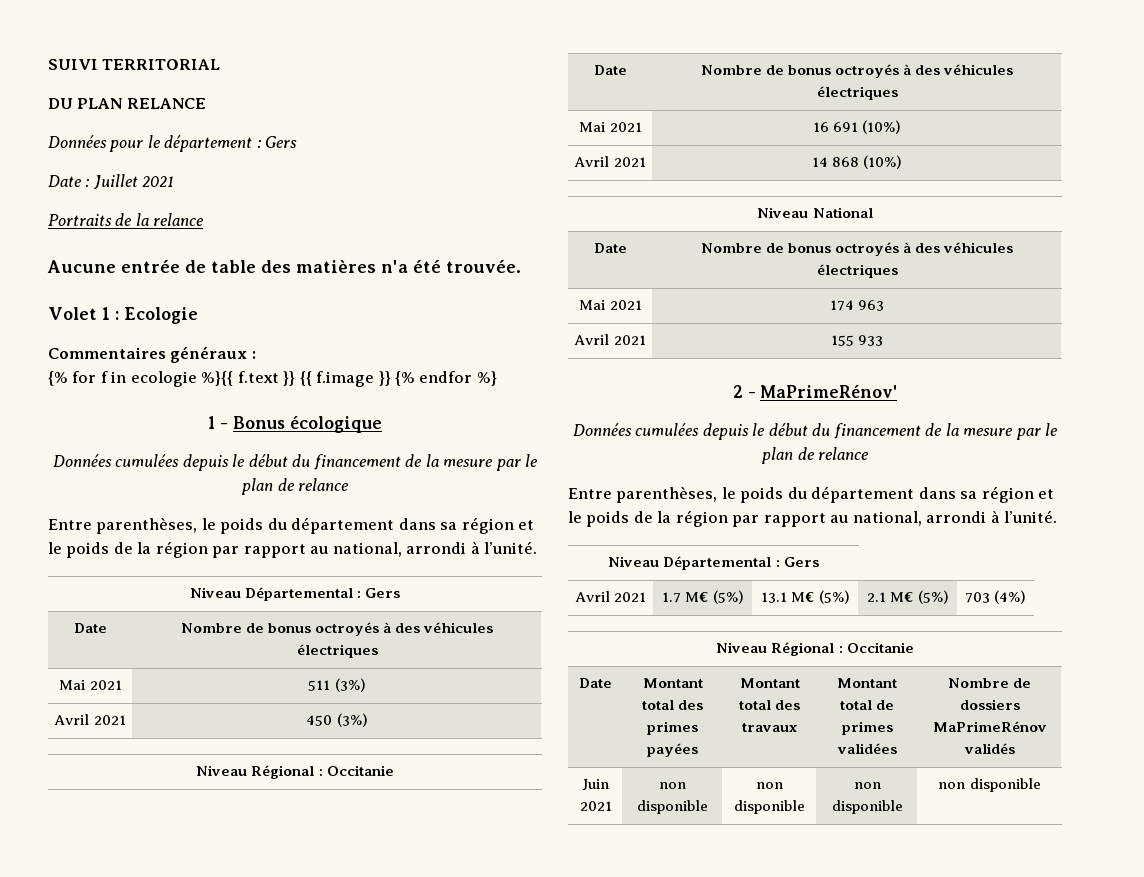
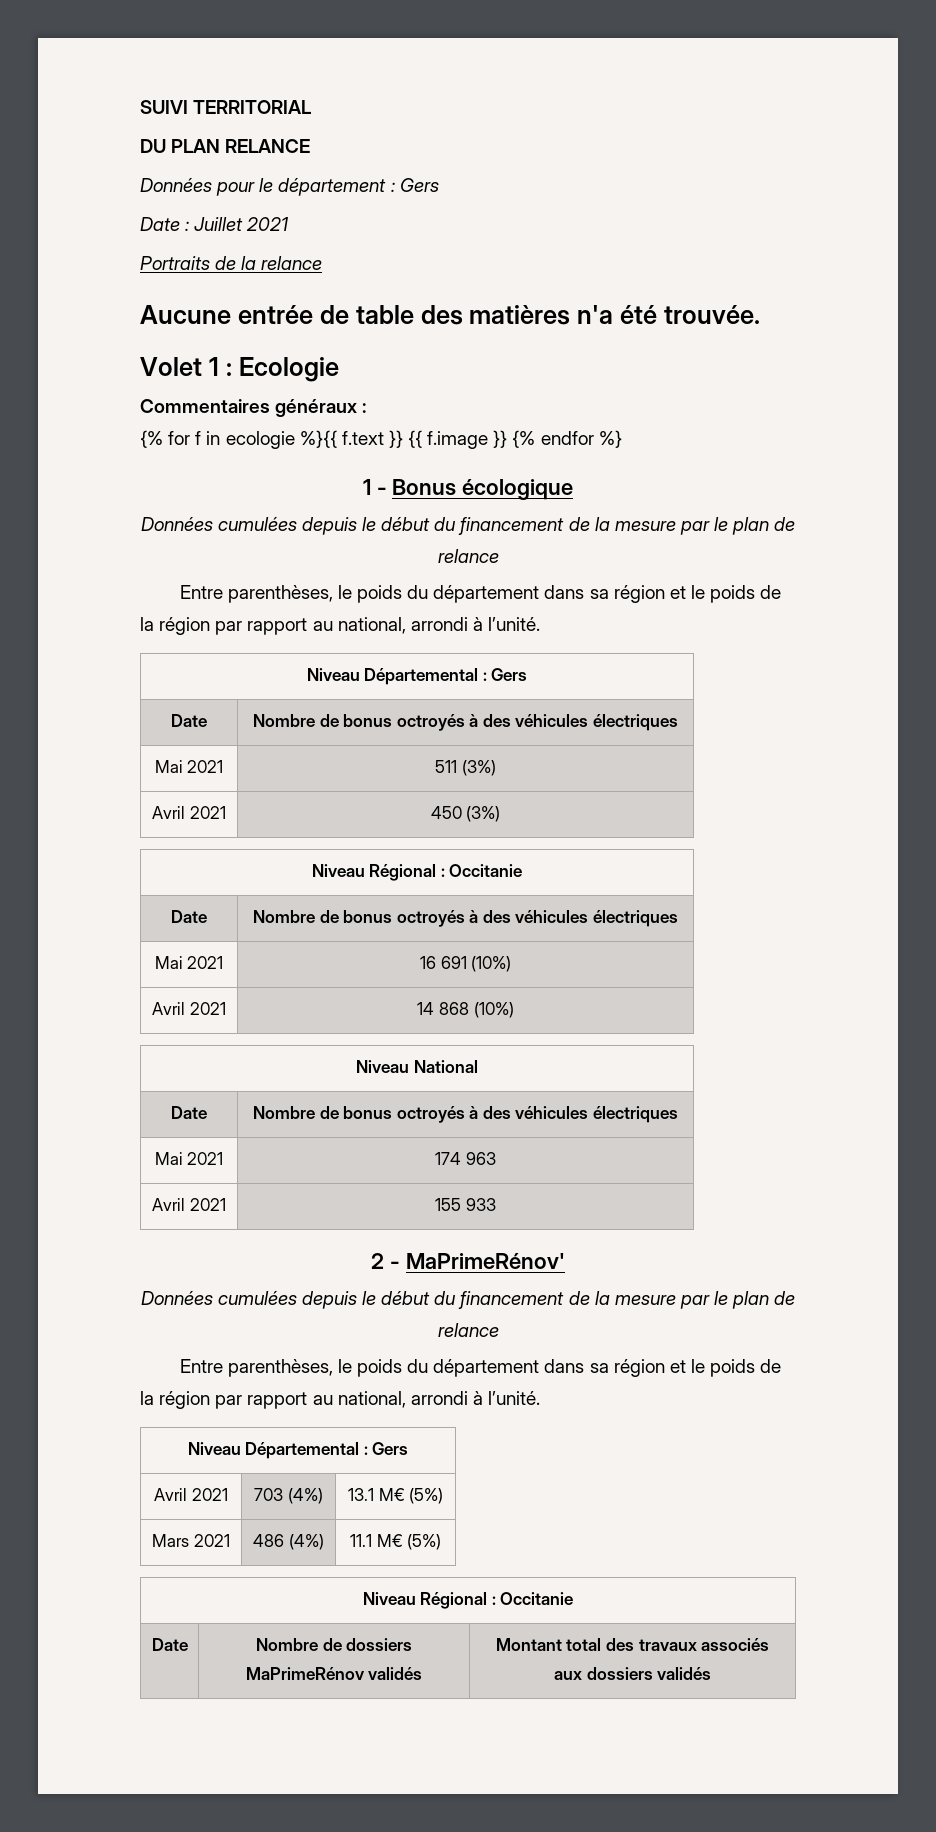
- Avril 2021 | 1.7 M€ (5%) | 13.1 M€ (5%) | 2.1 M€ (5%) | 703 (4%)
+ Avril 2021 | 703 (4%) | 13.1 M€ (5%)
+ Mars 2021 | 486 (4%) | 11.1 M€ (5%)
  Niveau Régional : Occitanie
- Date | Montant total des primes payées | Montant total des travaux | Montant total de primes validées | Nombre de dossiers MaPrimeRénov validés
- Juin 2021 | non disponible | non disponible | non disponible | non disponible
+ Date | Nombre de dossiers MaPrimeRénov validés | Montant total des travaux associés aux dossiers validés

